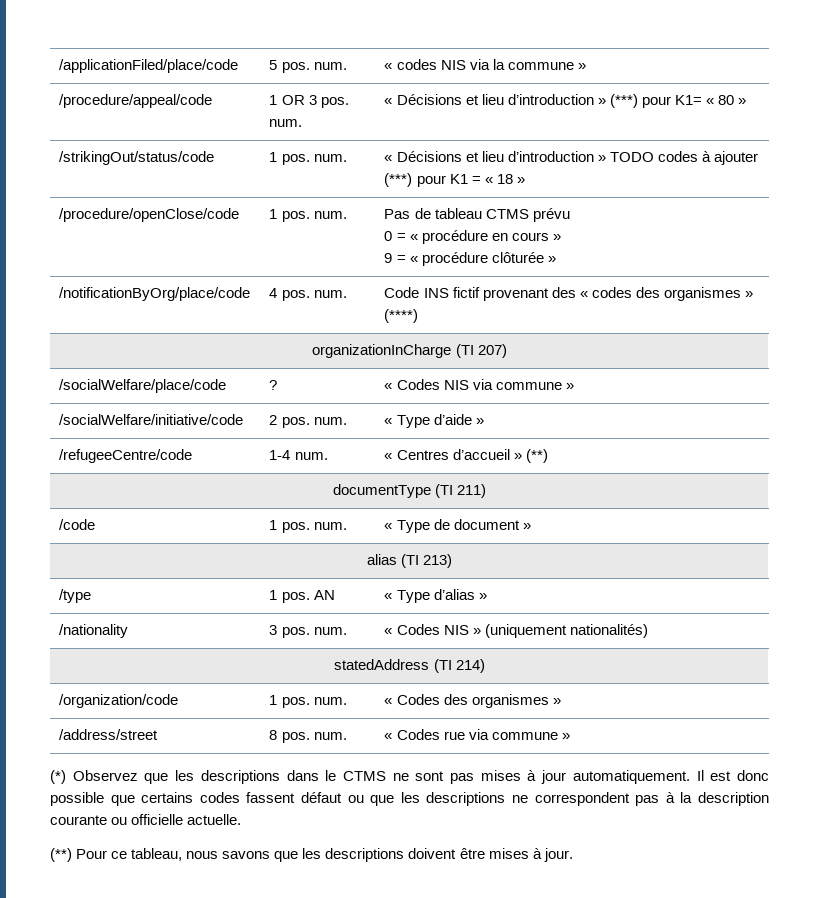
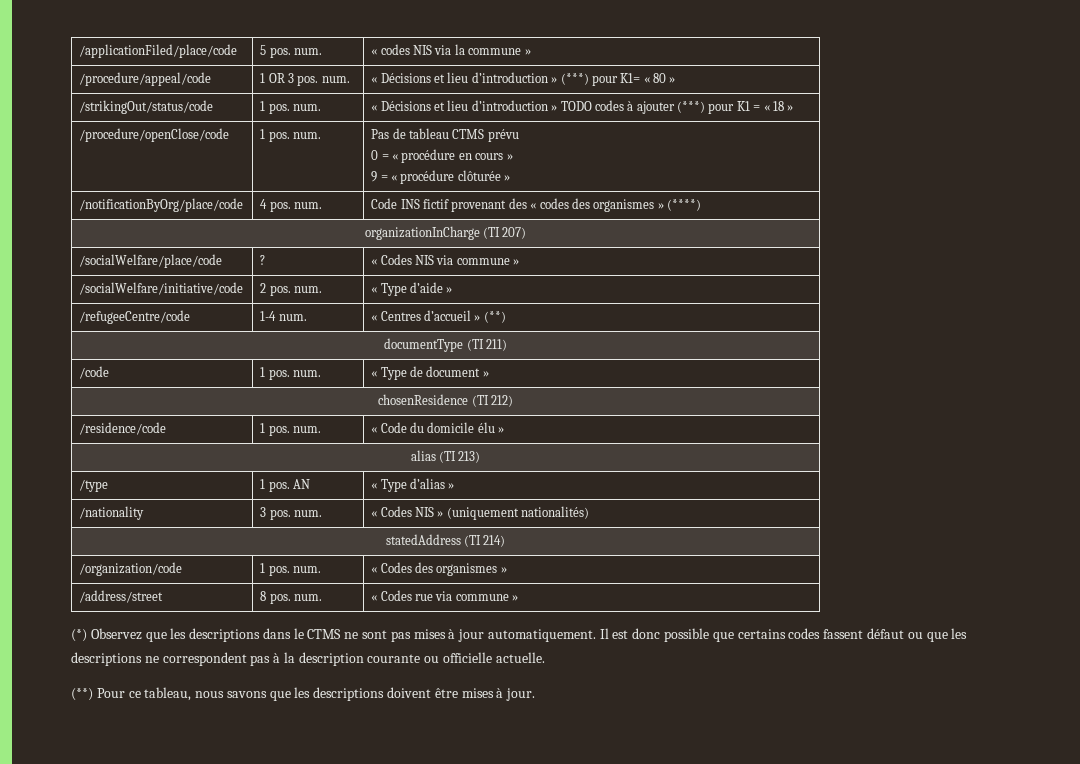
+ chosenResidence (TI 212)
+ /residence/code | 1 pos. num. | « Code du domicile élu »

